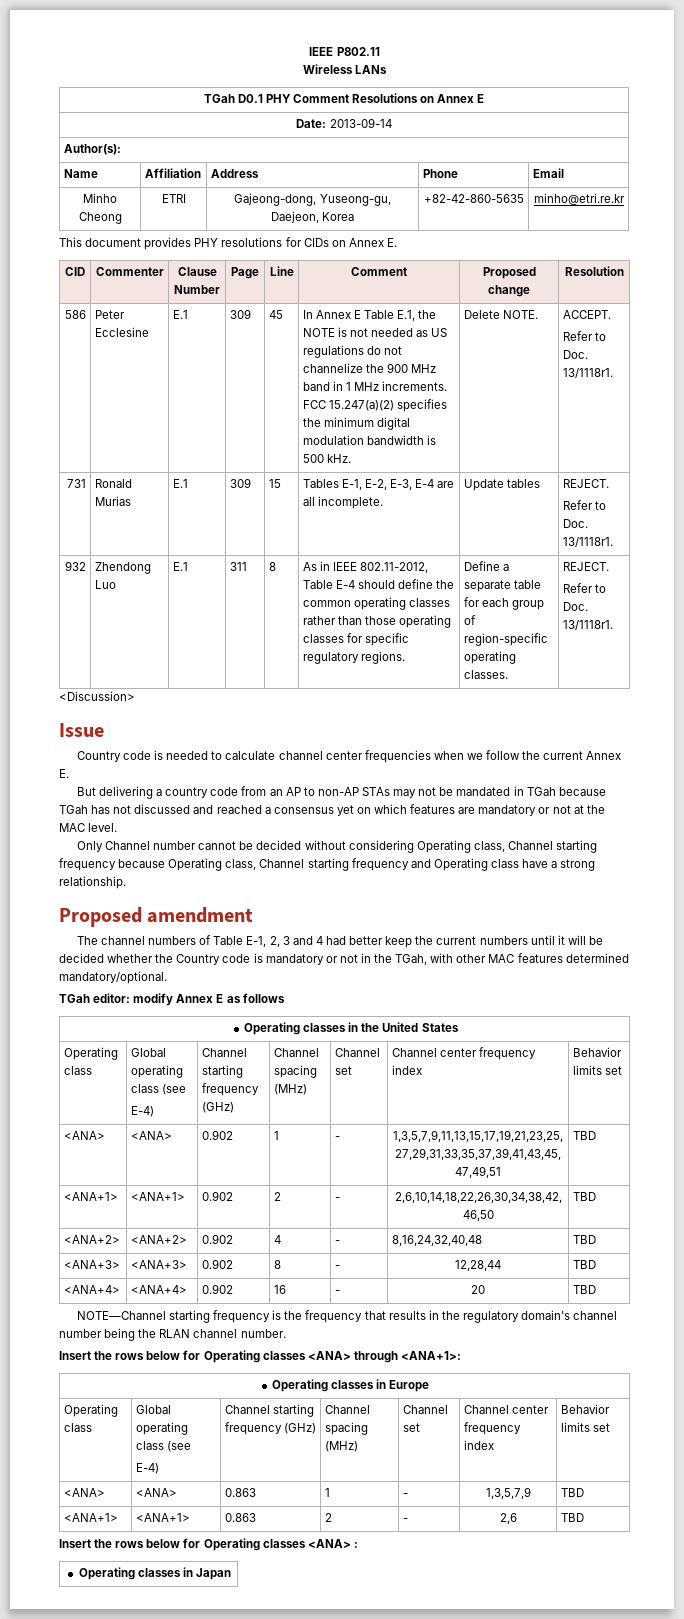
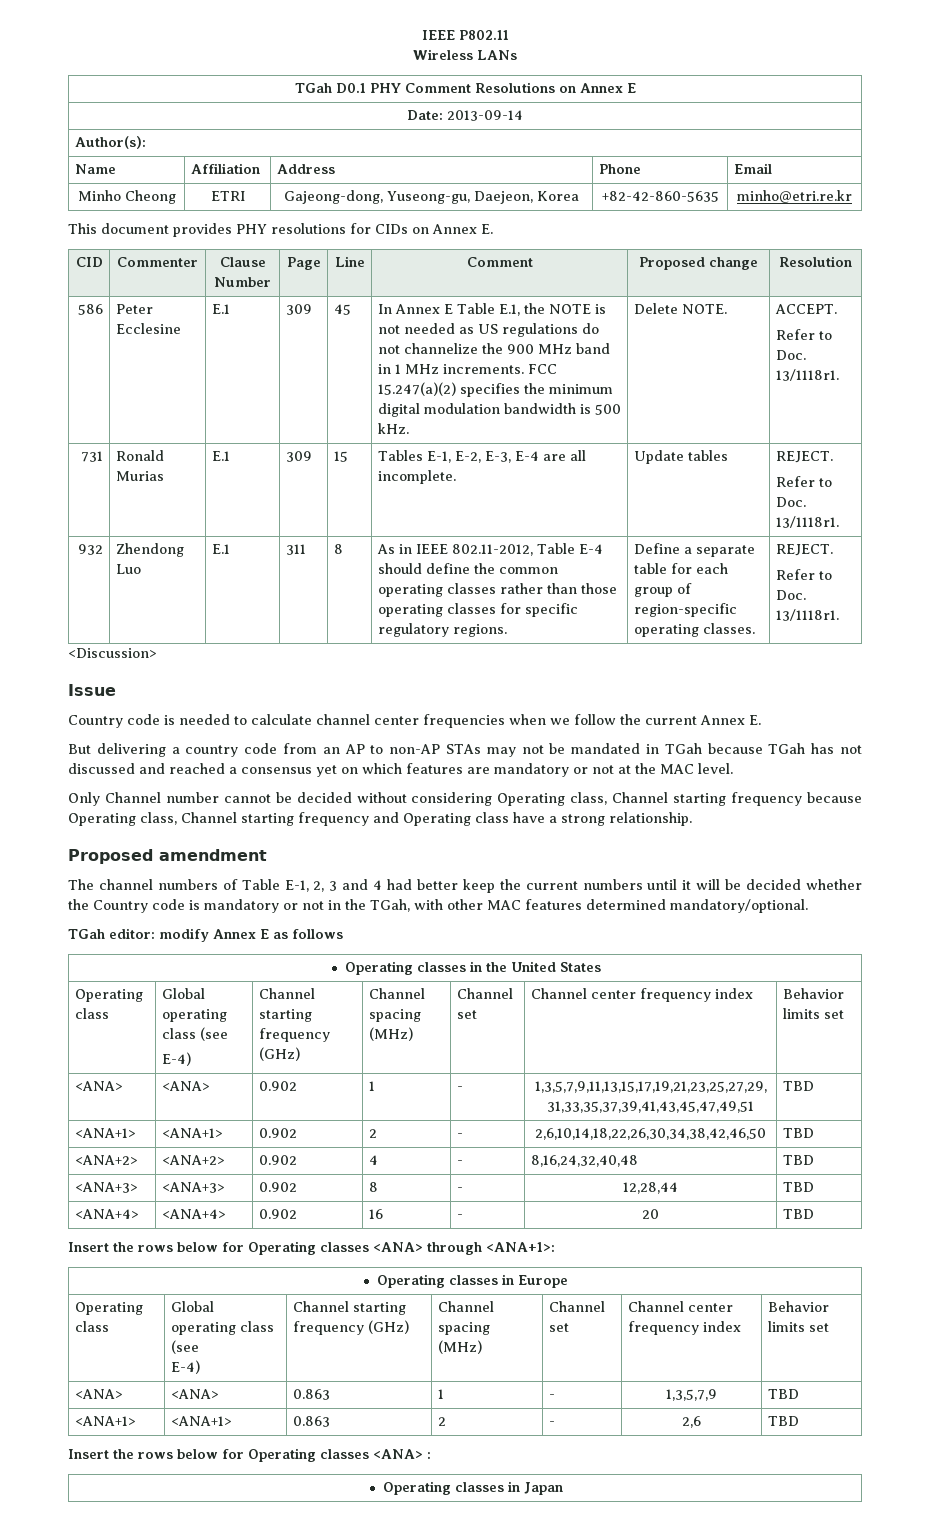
- NOTE—Channel starting frequency is the frequency that results in the regulatory domain's channel number being the RLAN channel number.

